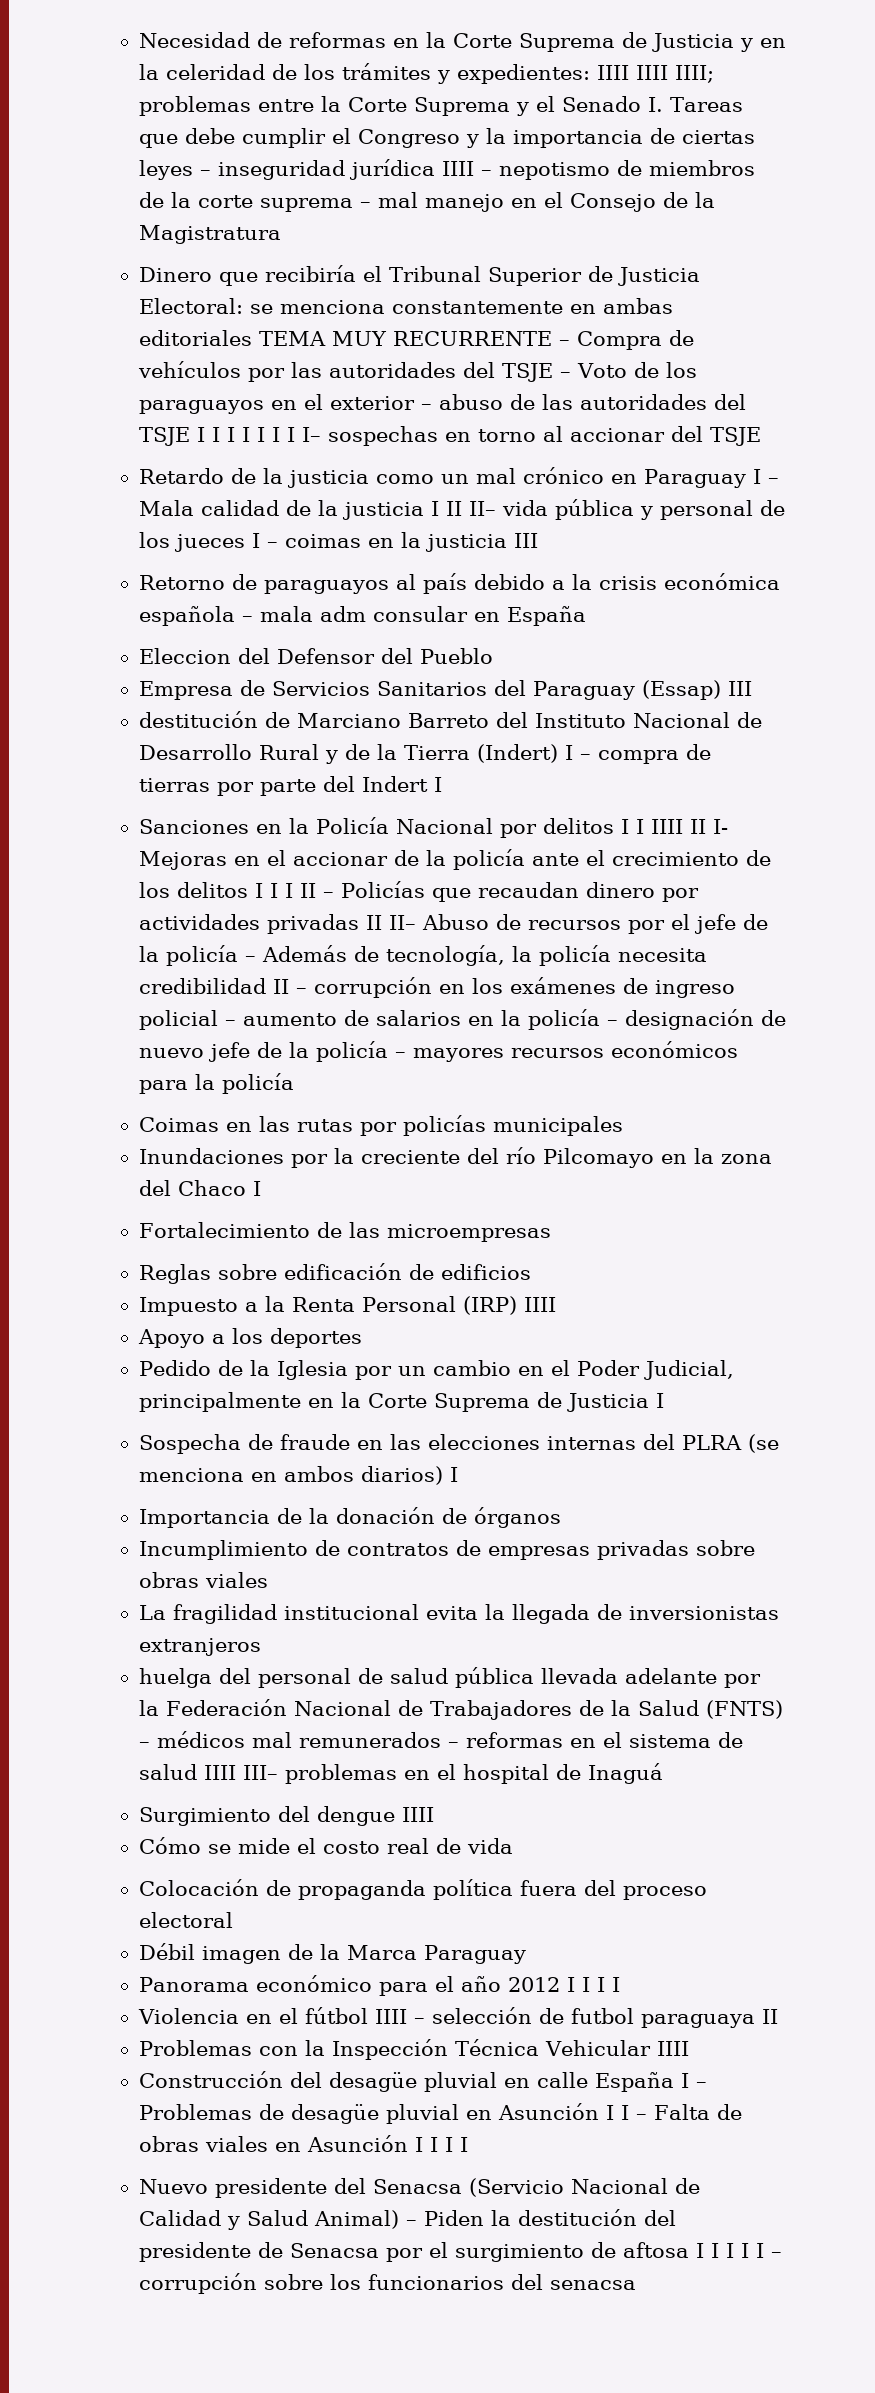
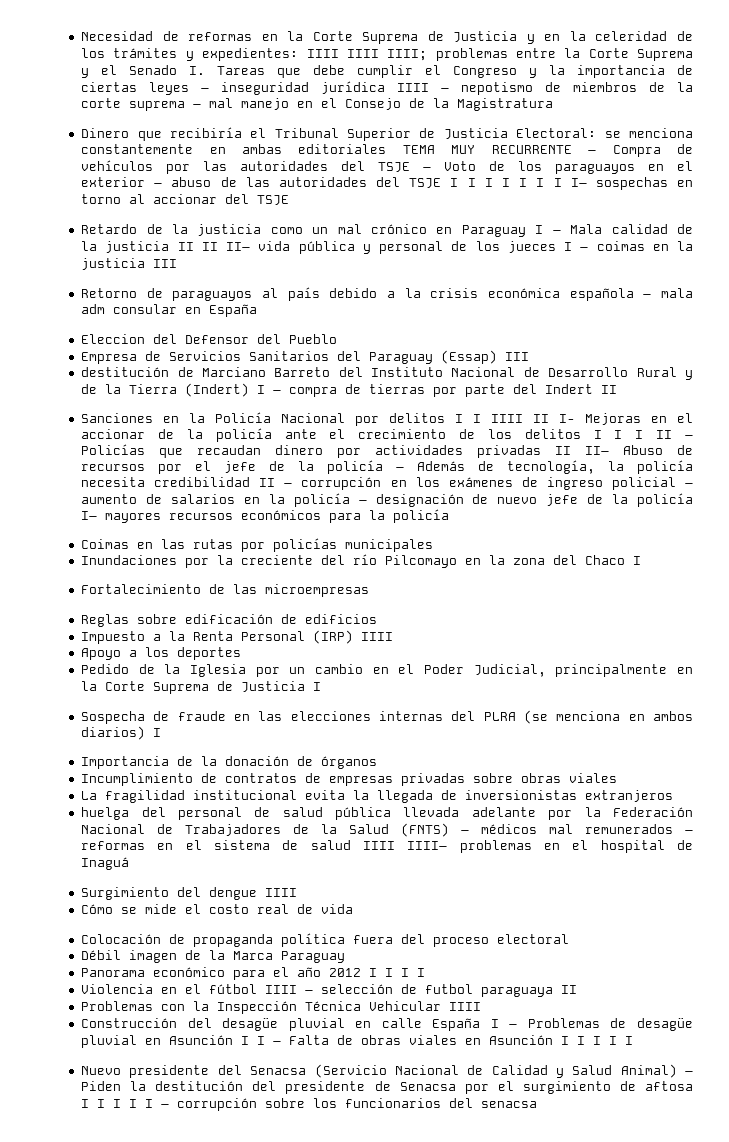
- Retardo de la justicia como un mal crónico en Paraguay I – Mala calidad de la justicia I II II– vida pública y personal de los jueces I – coimas en la justicia III
+ Retardo de la justicia como un mal crónico en Paraguay I – Mala calidad de la justicia II II II– vida pública y personal de los jueces I – coimas en la justicia III
- destitución de Marciano Barreto del Instituto Nacional de Desarrollo Rural y de la Tierra (Indert) I – compra de tierras por parte del Indert I
+ destitución de Marciano Barreto del Instituto Nacional de Desarrollo Rural y de la Tierra (Indert) I – compra de tierras por parte del Indert II
- Sanciones en la Policía Nacional por delitos I I IIII II I- Mejoras en el accionar de la policía ante el crecimiento de los delitos I I I II – Policías que recaudan dinero por actividades privadas II II– Abuso de recursos por el jefe de la policía – Además de tecnología, la policía necesita credibilidad II – corrupción en los exámenes de ingreso policial – aumento de salarios en la policía – designación de nuevo jefe de la policía – mayores recursos económicos para la policía
+ Sanciones en la Policía Nacional por delitos I I IIII II I- Mejoras en el accionar de la policía ante el crecimiento de los delitos I I I II – Policías que recaudan dinero por actividades privadas II II– Abuso de recursos por el jefe de la policía – Además de tecnología, la policía necesita credibilidad II – corrupción en los exámenes de ingreso policial – aumento de salarios en la policía – designación de nuevo jefe de la policía I– mayores recursos económicos para la policía
- huelga del personal de salud pública llevada adelante por la Federación Nacional de Trabajadores de la Salud (FNTS) – médicos mal remunerados – reformas en el sistema de salud IIII III– problemas en el hospital de Inaguá
+ huelga del personal de salud pública llevada adelante por la Federación Nacional de Trabajadores de la Salud (FNTS) – médicos mal remunerados – reformas en el sistema de salud IIII IIII– problemas en el hospital de Inaguá
- Construcción del desagüe pluvial en calle España I – Problemas de desagüe pluvial en Asunción I I – Falta de obras viales en Asunción I I I I
+ Construcción del desagüe pluvial en calle España I – Problemas de desagüe pluvial en Asunción I I – Falta de obras viales en Asunción I I I I I

